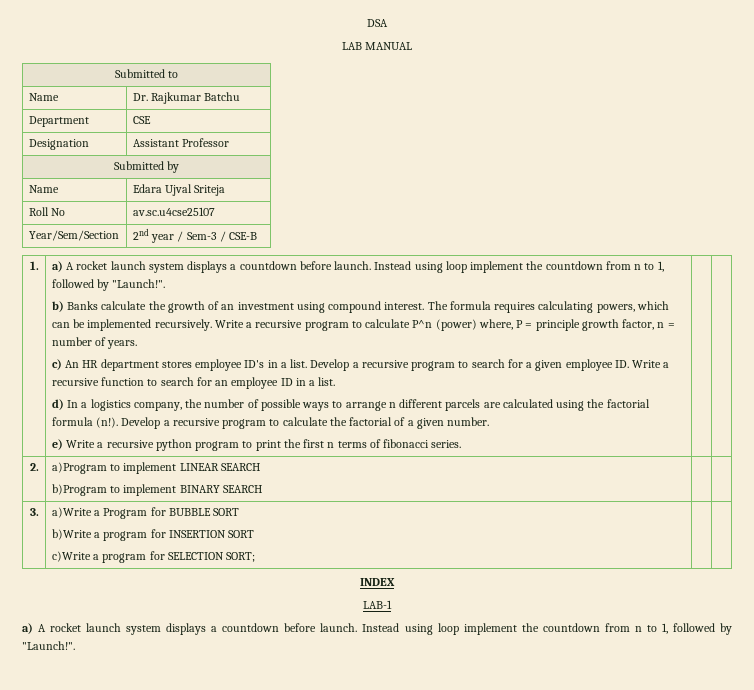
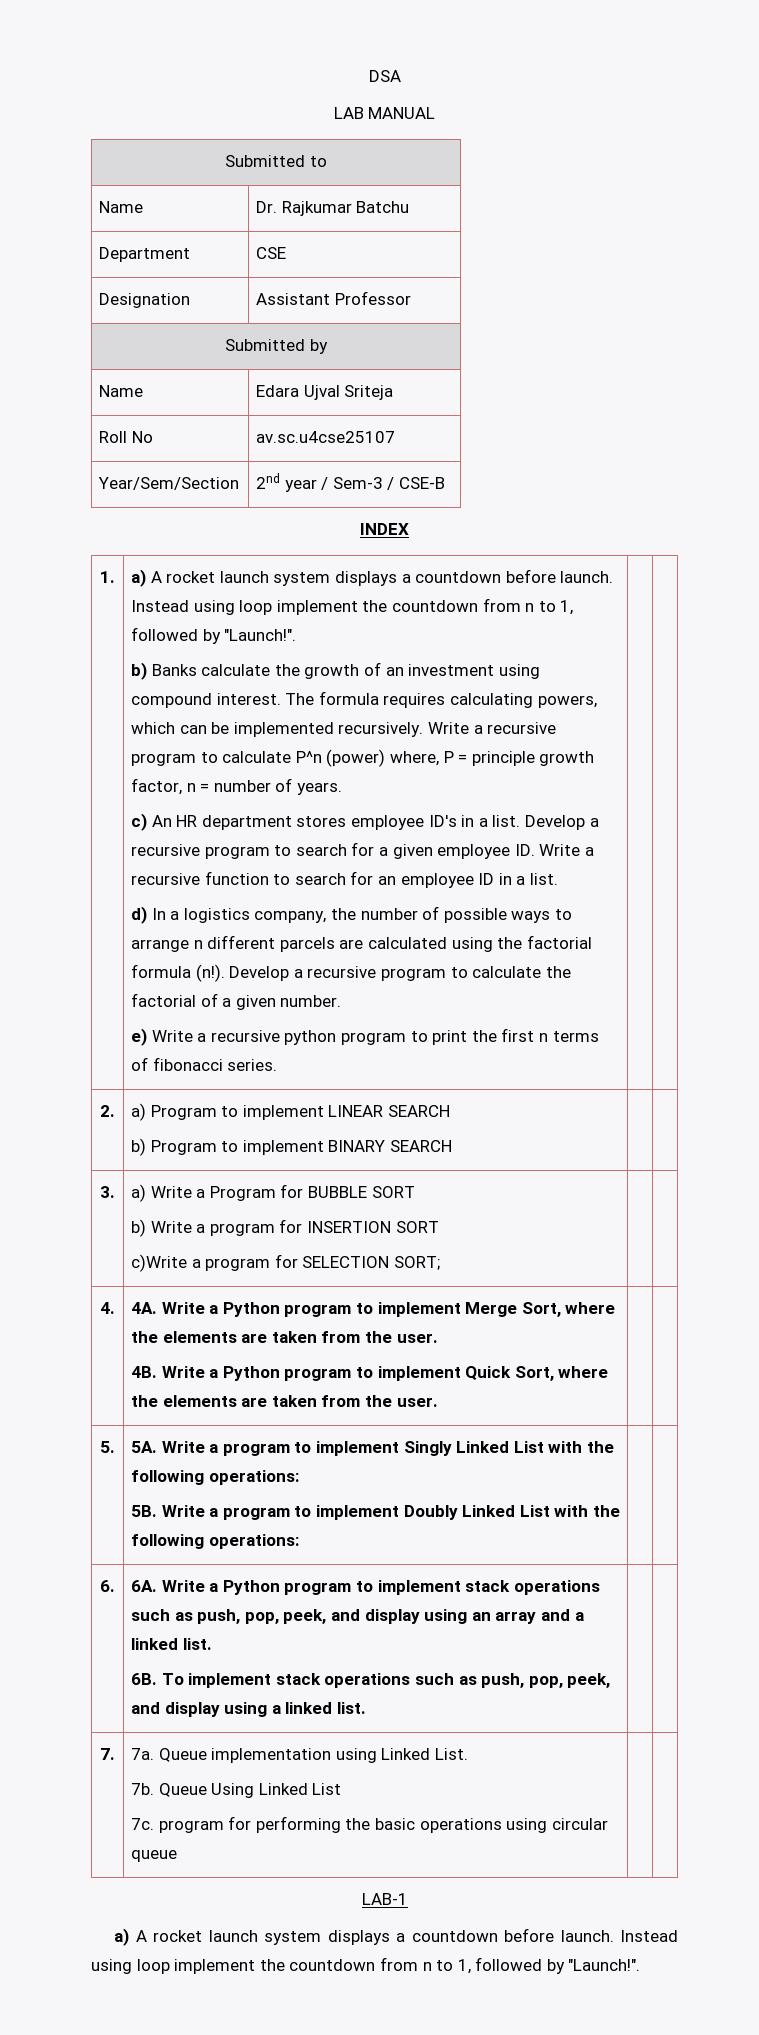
+ INDEX
- 2. | a)Program to implement LINEAR SEARCH
- b)Program to implement BINARY SEARCH | |
+ 2. | a) Program to implement LINEAR SEARCH
+ b) Program to implement BINARY SEARCH | |
- 3. | a)Write a Program for BUBBLE SORT
- b)Write a program for INSERTION SORT
+ 3. | a) Write a Program for BUBBLE SORT
+ b) Write a program for INSERTION SORT
- INDEX
+ 4. | 4A. Write a Python program to implement Merge Sort, where the elements are taken from the user.
+ 4B. Write a Python program to implement Quick Sort, where the elements are taken from the user. | |
+ 5. | 5A. Write a program to implement Singly Linked List with the following operations:
+ 5B. Write a program to implement Doubly Linked List with the following operations: | |
+ 6. | 6A. Write a Python program to implement stack operations such as push, pop, peek, and display using an array and a linked list.
+ 6B. To implement stack operations such as push, pop, peek, and display using a linked list. | |
+ 7. | 7a. Queue implementation using Linked List.
+ 7b. Queue Using Linked List
+ 7c. program for performing the basic operations using circular queue | |

